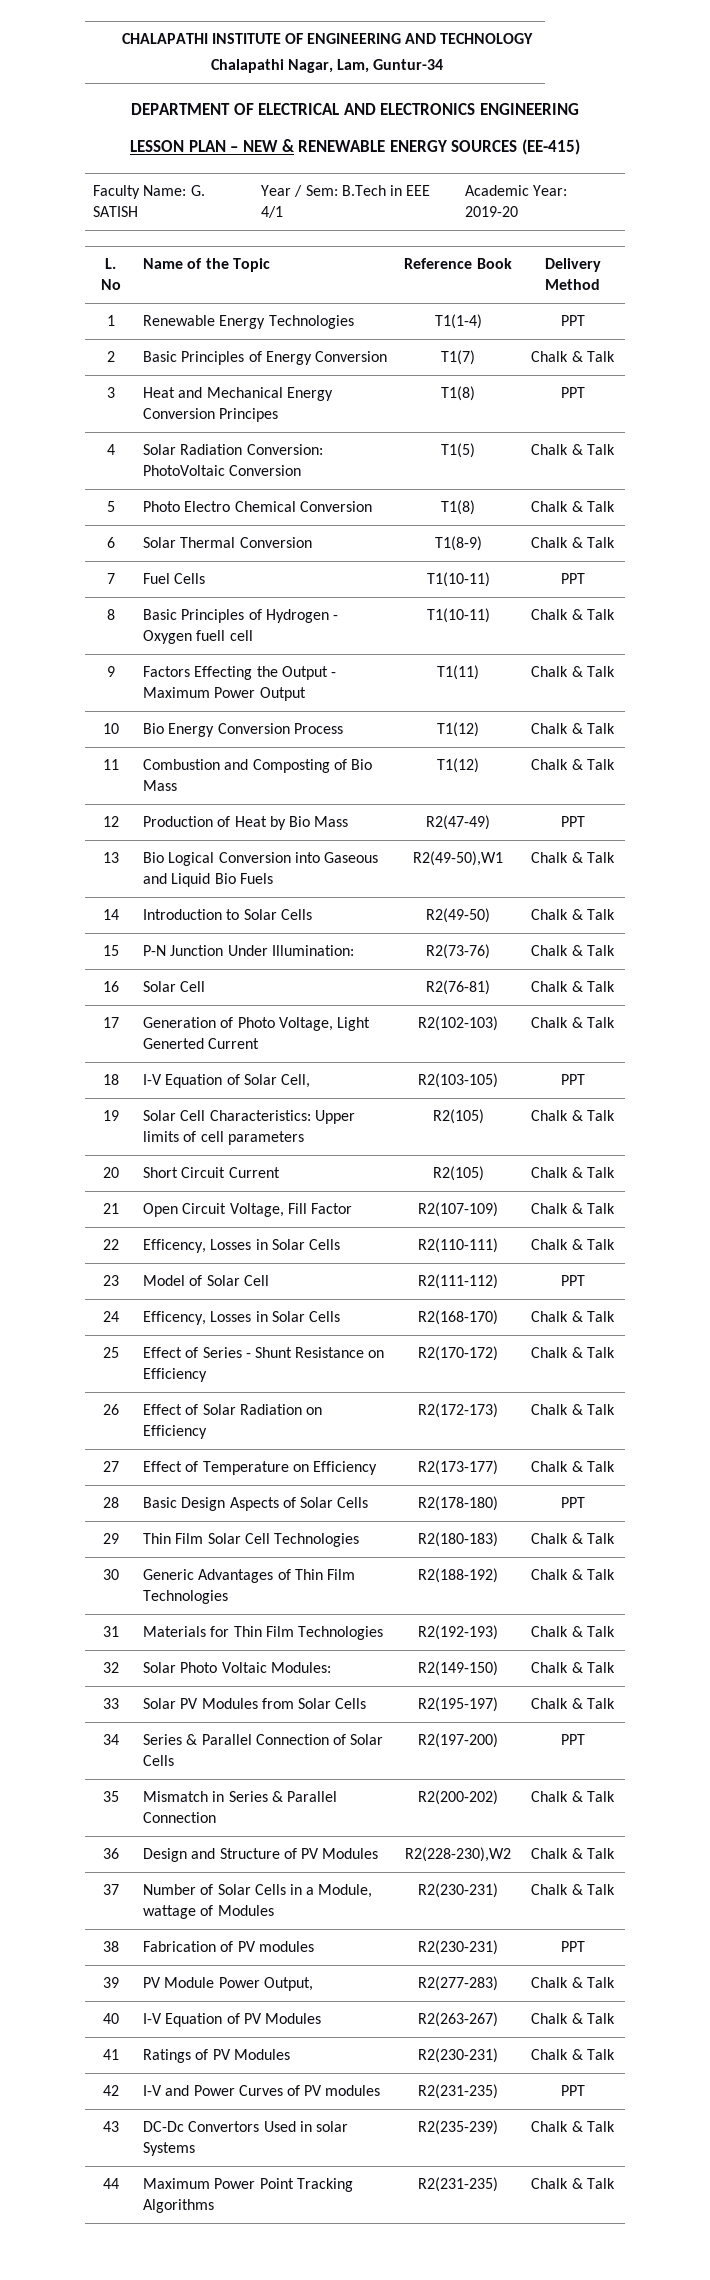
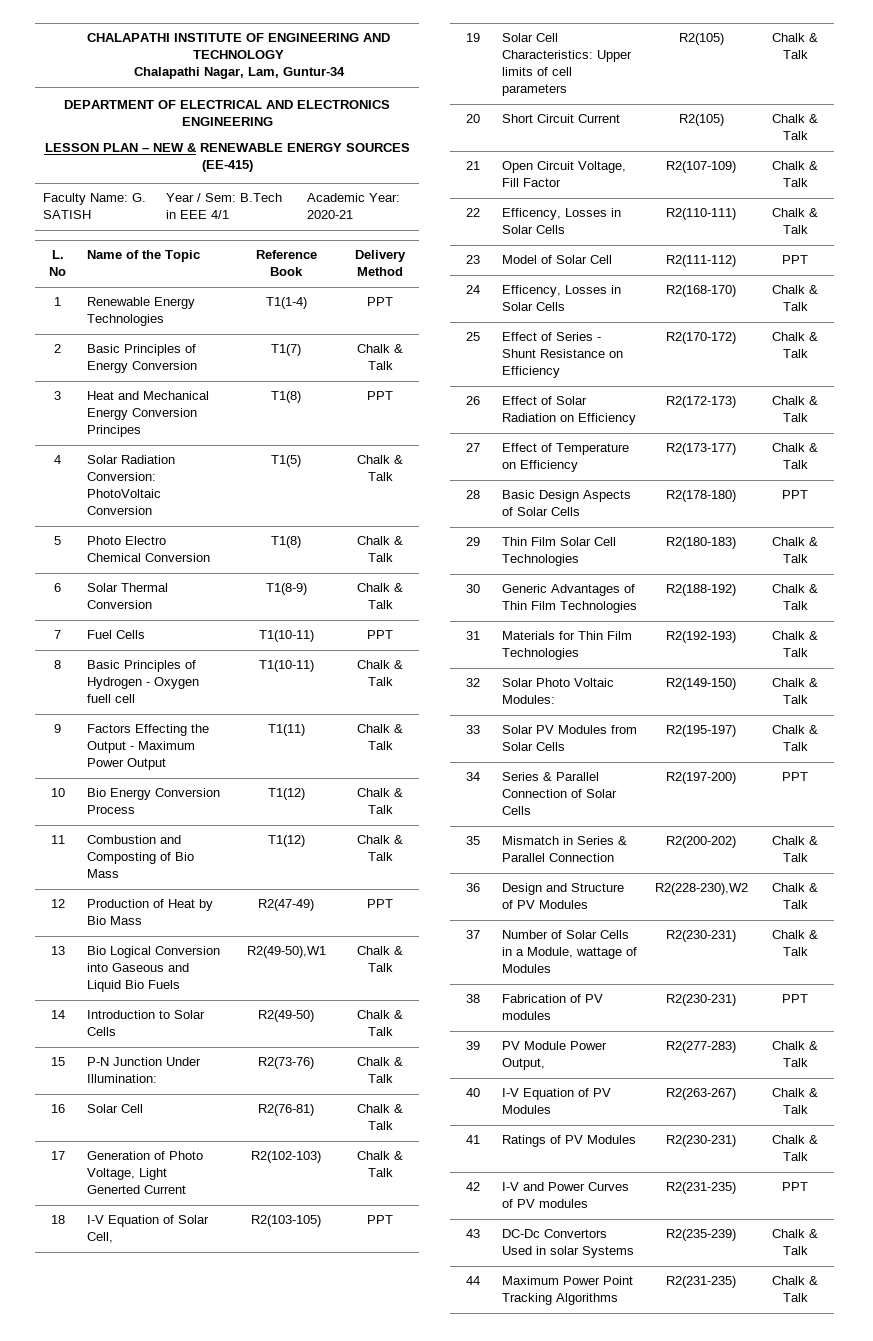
- Faculty Name: G. SATISH | Year / Sem: B.Tech in EEE 4/1 | Academic Year: 2019-20
+ Faculty Name: G. SATISH | Year / Sem: B.Tech in EEE 4/1 | Academic Year: 2020-21

